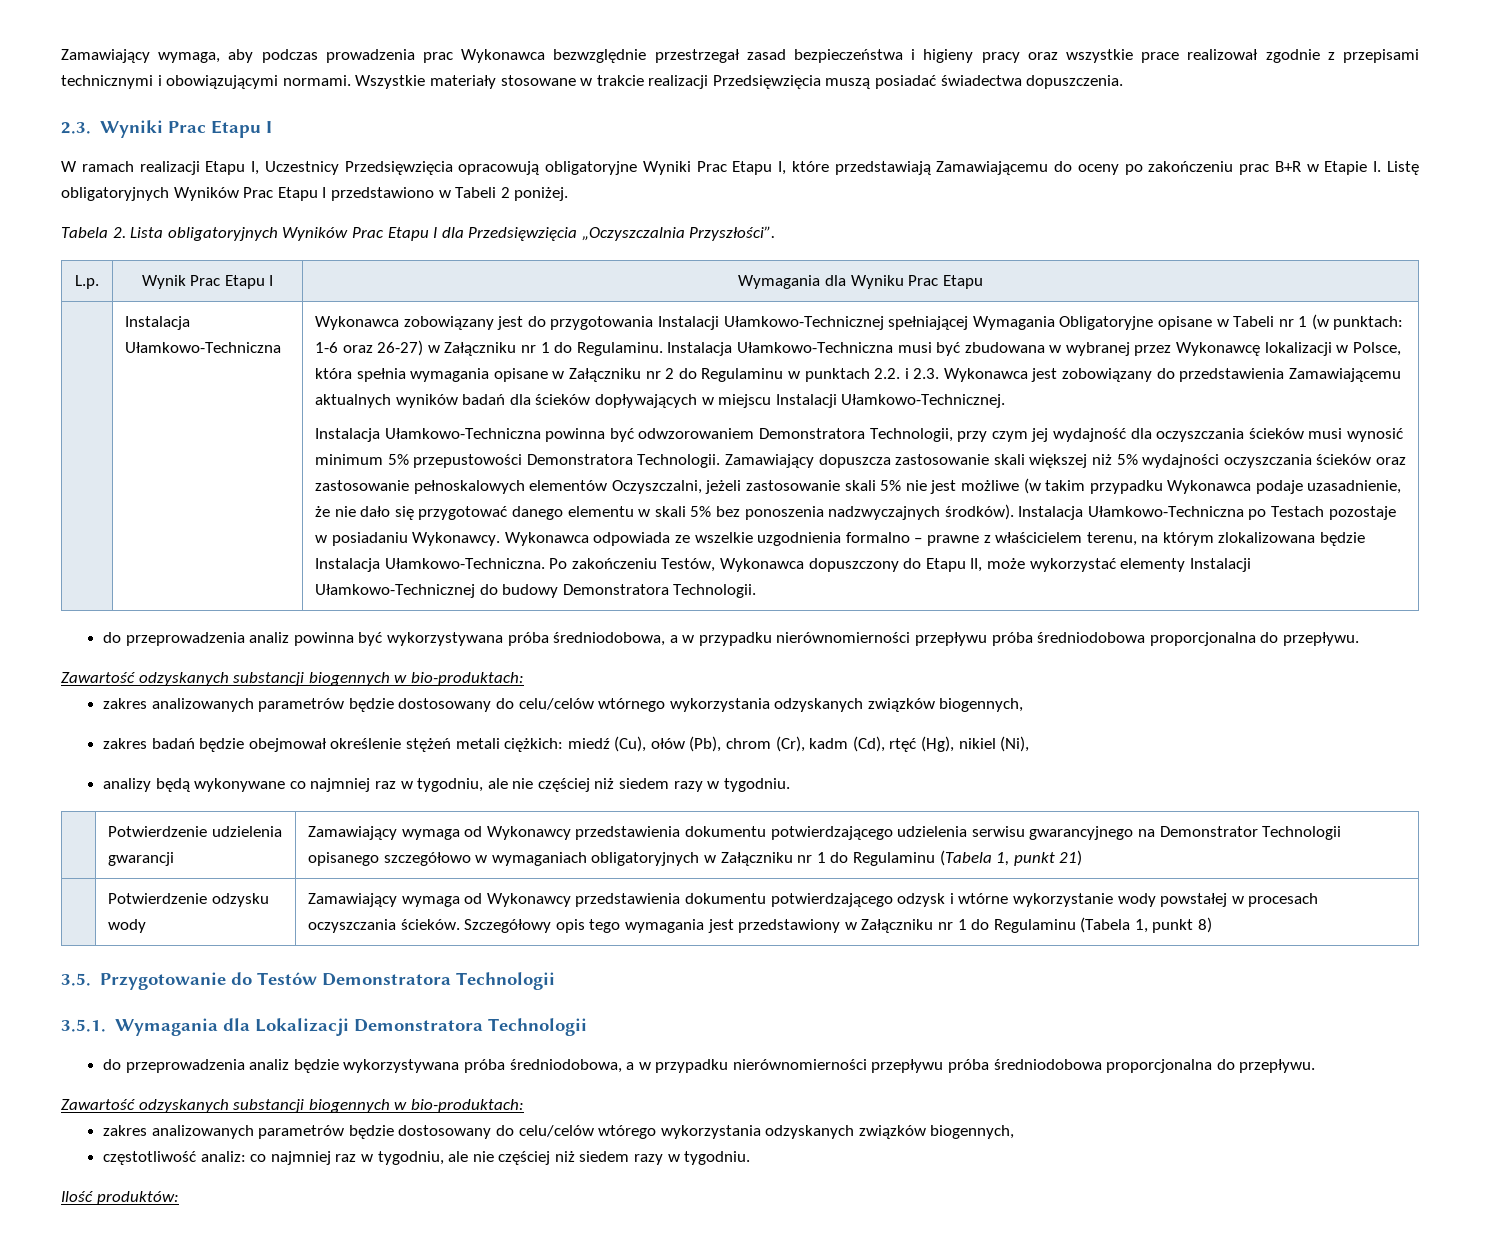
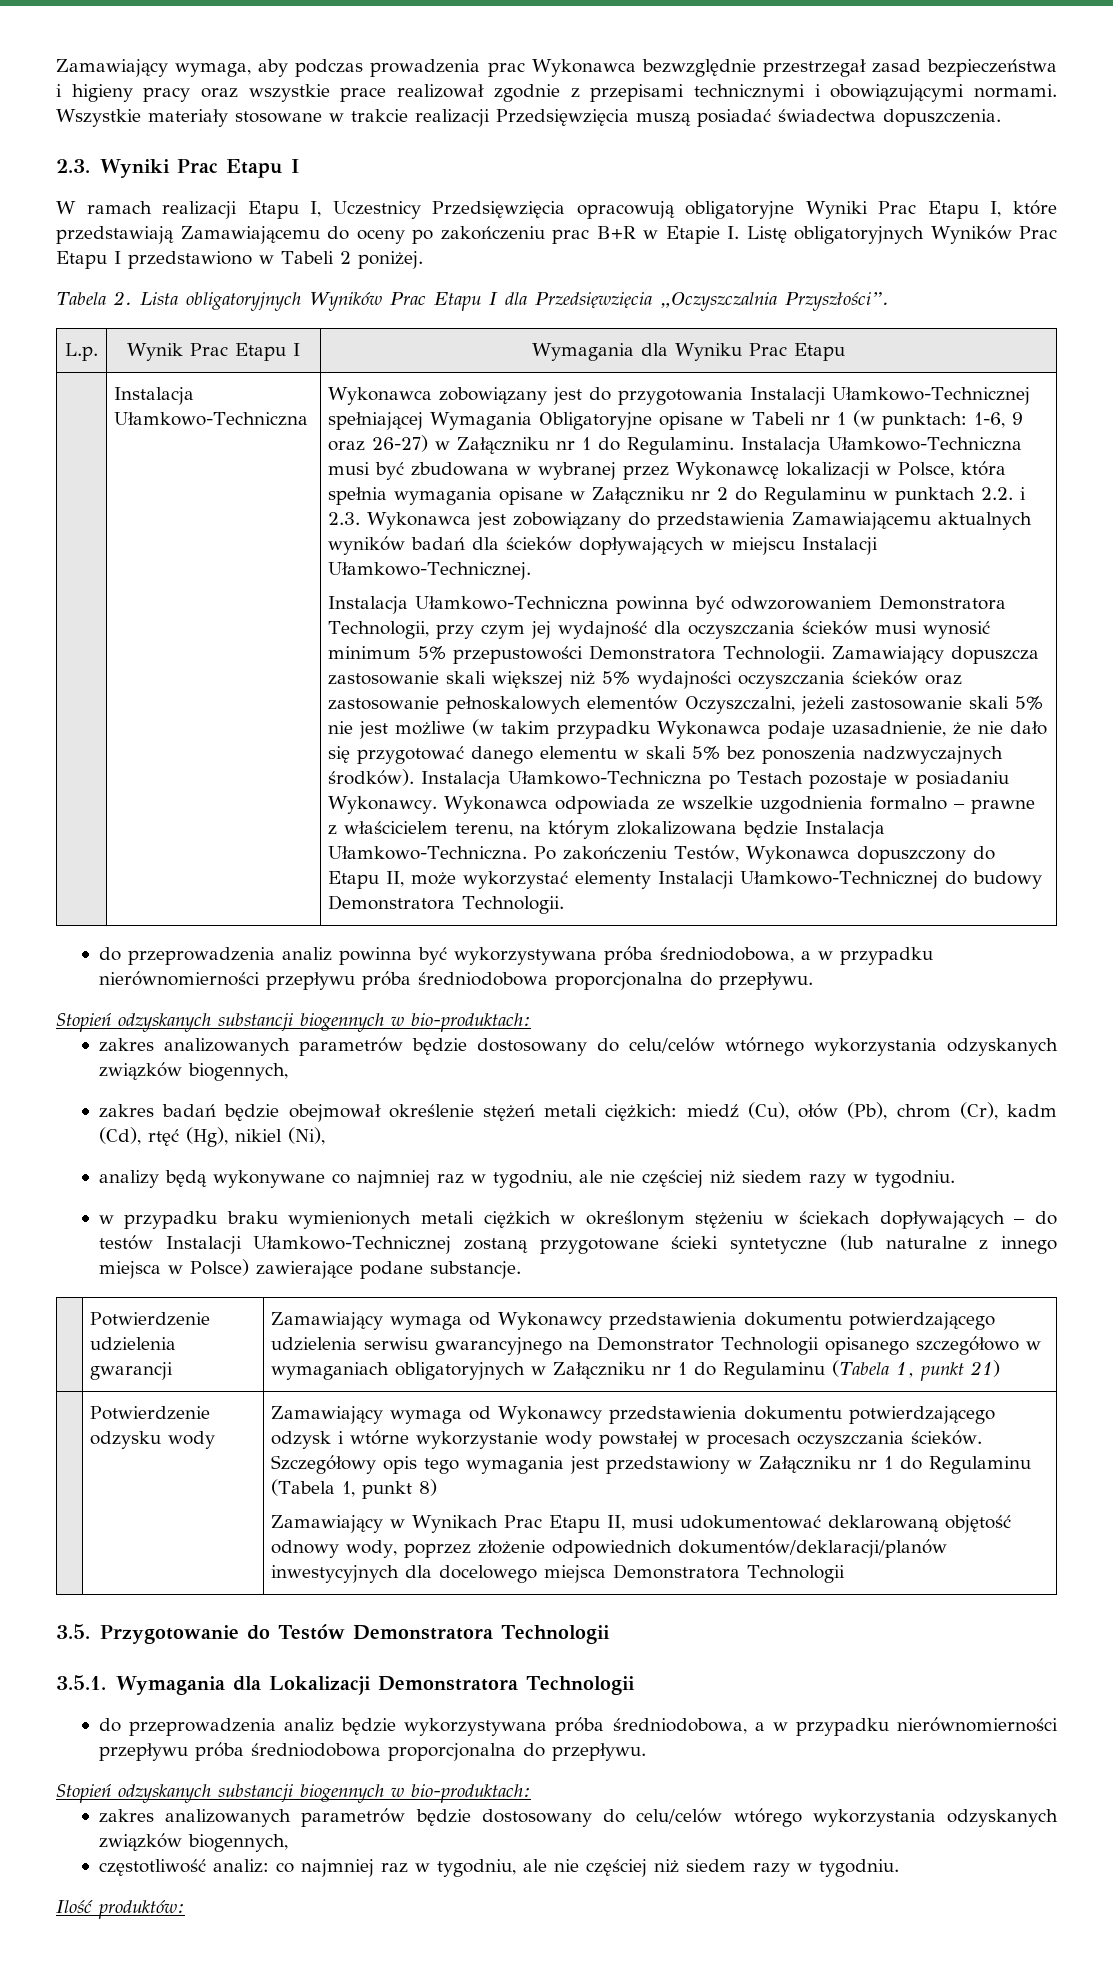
- Wykonawca zobowiązany jest do przygotowania Instalacji Ułamkowo-Technicznej spełniającej Wymagania Obligatoryjne opisane w Tabeli nr 1 (w punktach: 1-6 oraz 26-27) w Załączniku nr 1 do Regulaminu.
+ Wykonawca zobowiązany jest do przygotowania Instalacji Ułamkowo-Technicznej spełniającej Wymagania Obligatoryjne opisane w Tabeli nr 1 (w punktach: 1-6, 9 oraz 26-27) w Załączniku nr 1 do Regulaminu.
  do przeprowadzenia analiz powinna być wykorzystywana próba średniodobowa, a w przypadku nierównomierności przepływu próba średniodobowa proporcjonalna do przepływu.
- Zawartość odzyskanych substancji biogennych w bio-produktach:
+ Stopień odzyskanych substancji biogennych w bio-produktach:
+ w przypadku braku wymienionych metali ciężkich w określonym stężeniu w ściekach dopływających – do testów Instalacji Ułamkowo-Technicznej zostaną przygotowane ścieki syntetyczne (lub naturalne z innego miejsca w Polsce) zawierające podane substancje.
+ Zamawiający w Wynikach Prac Etapu II, musi udokumentować deklarowaną objętość odnowy wody, poprzez złożenie odpowiednich dokumentów/deklaracji/planów inwestycyjnych dla docelowego miejsca Demonstratora Technologii
  do przeprowadzenia analiz będzie wykorzystywana próba średniodobowa, a w przypadku nierównomierności przepływu próba średniodobowa proporcjonalna do przepływu.
- Zawartość odzyskanych substancji biogennych w bio-produktach:
+ Stopień odzyskanych substancji biogennych w bio-produktach:

